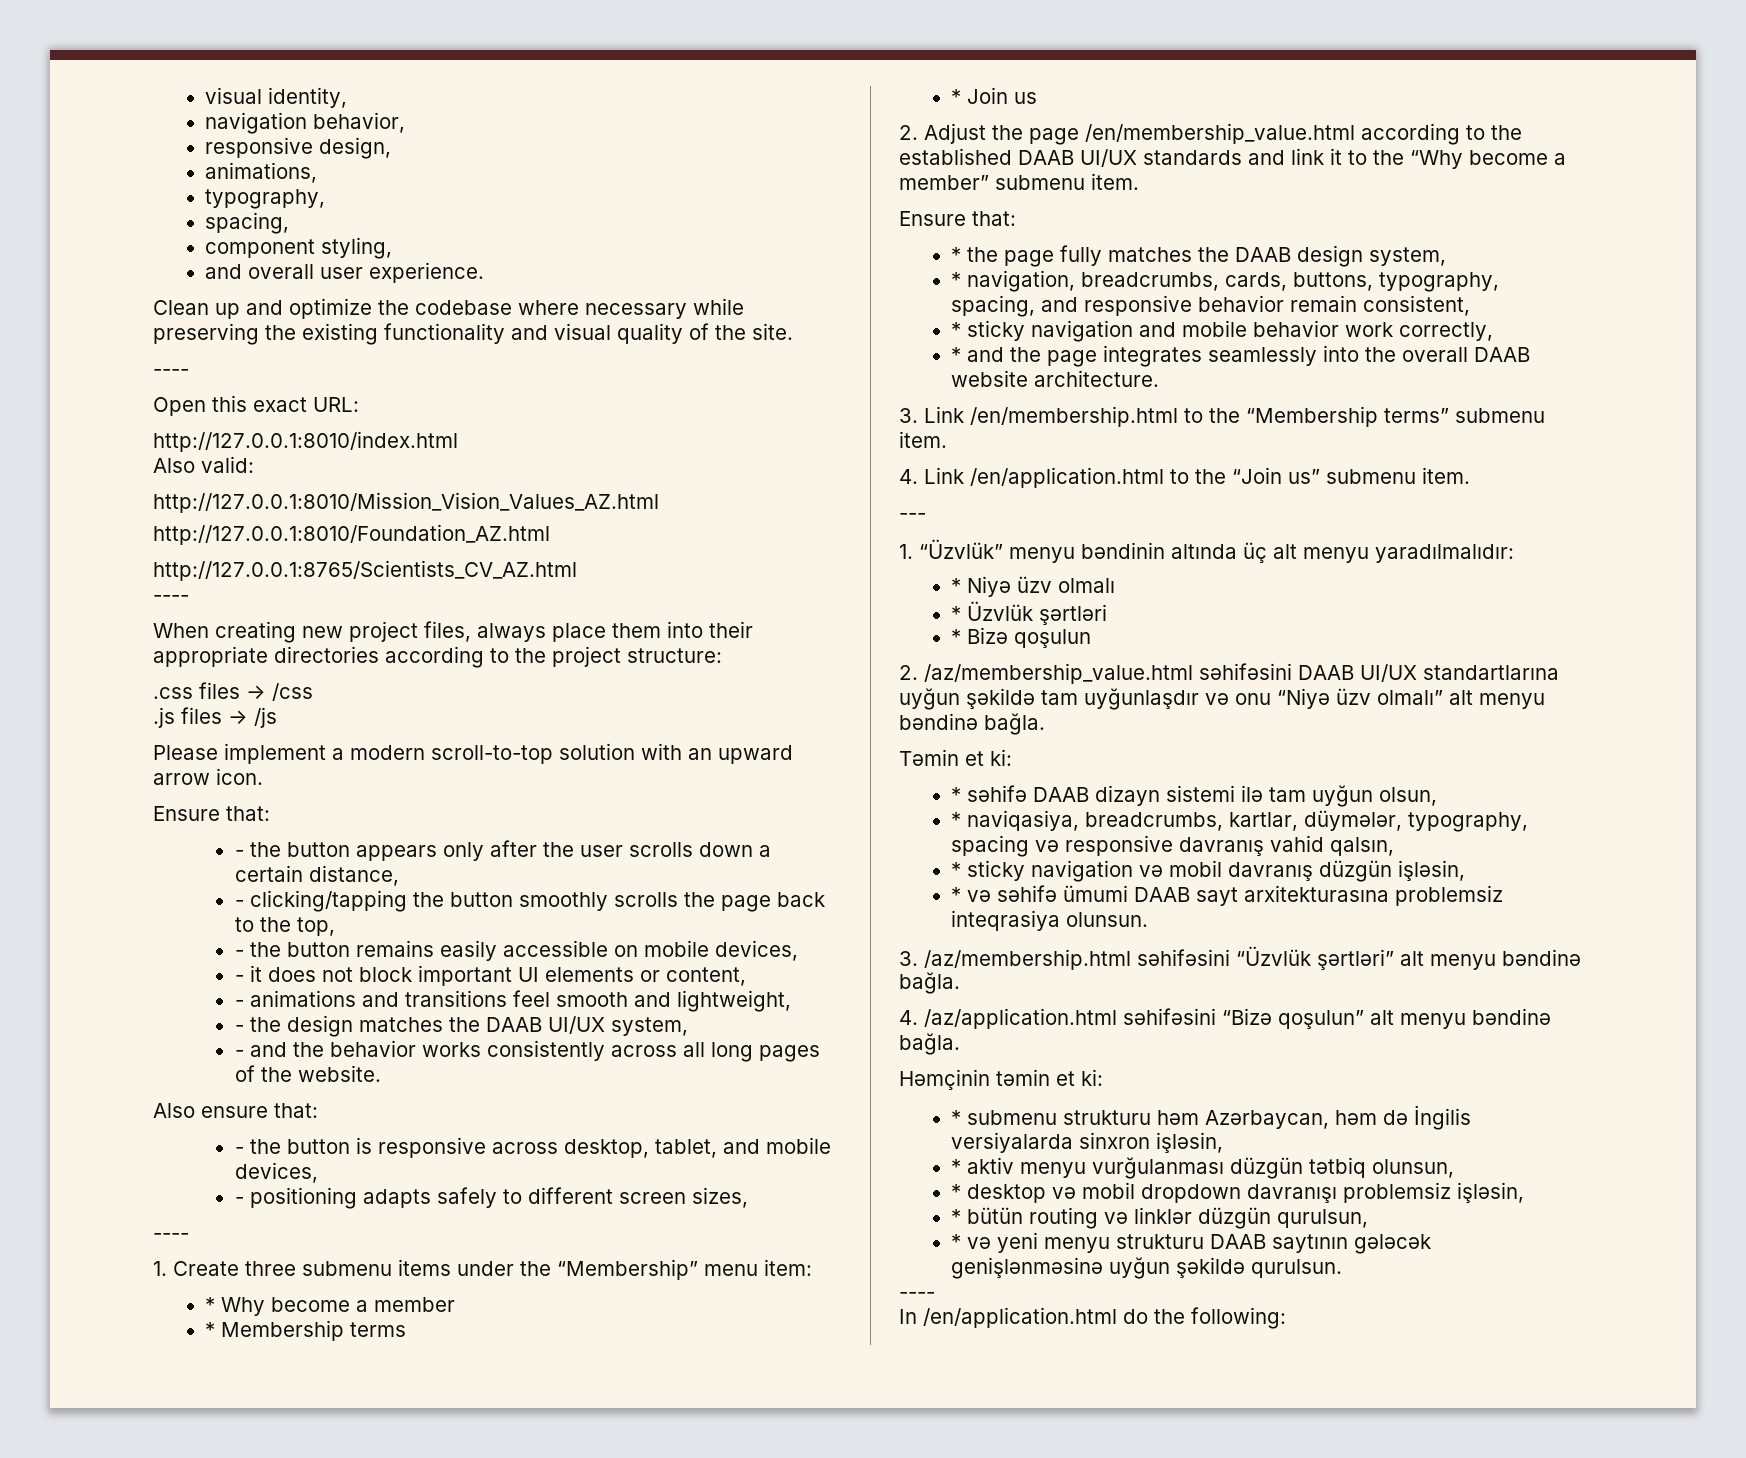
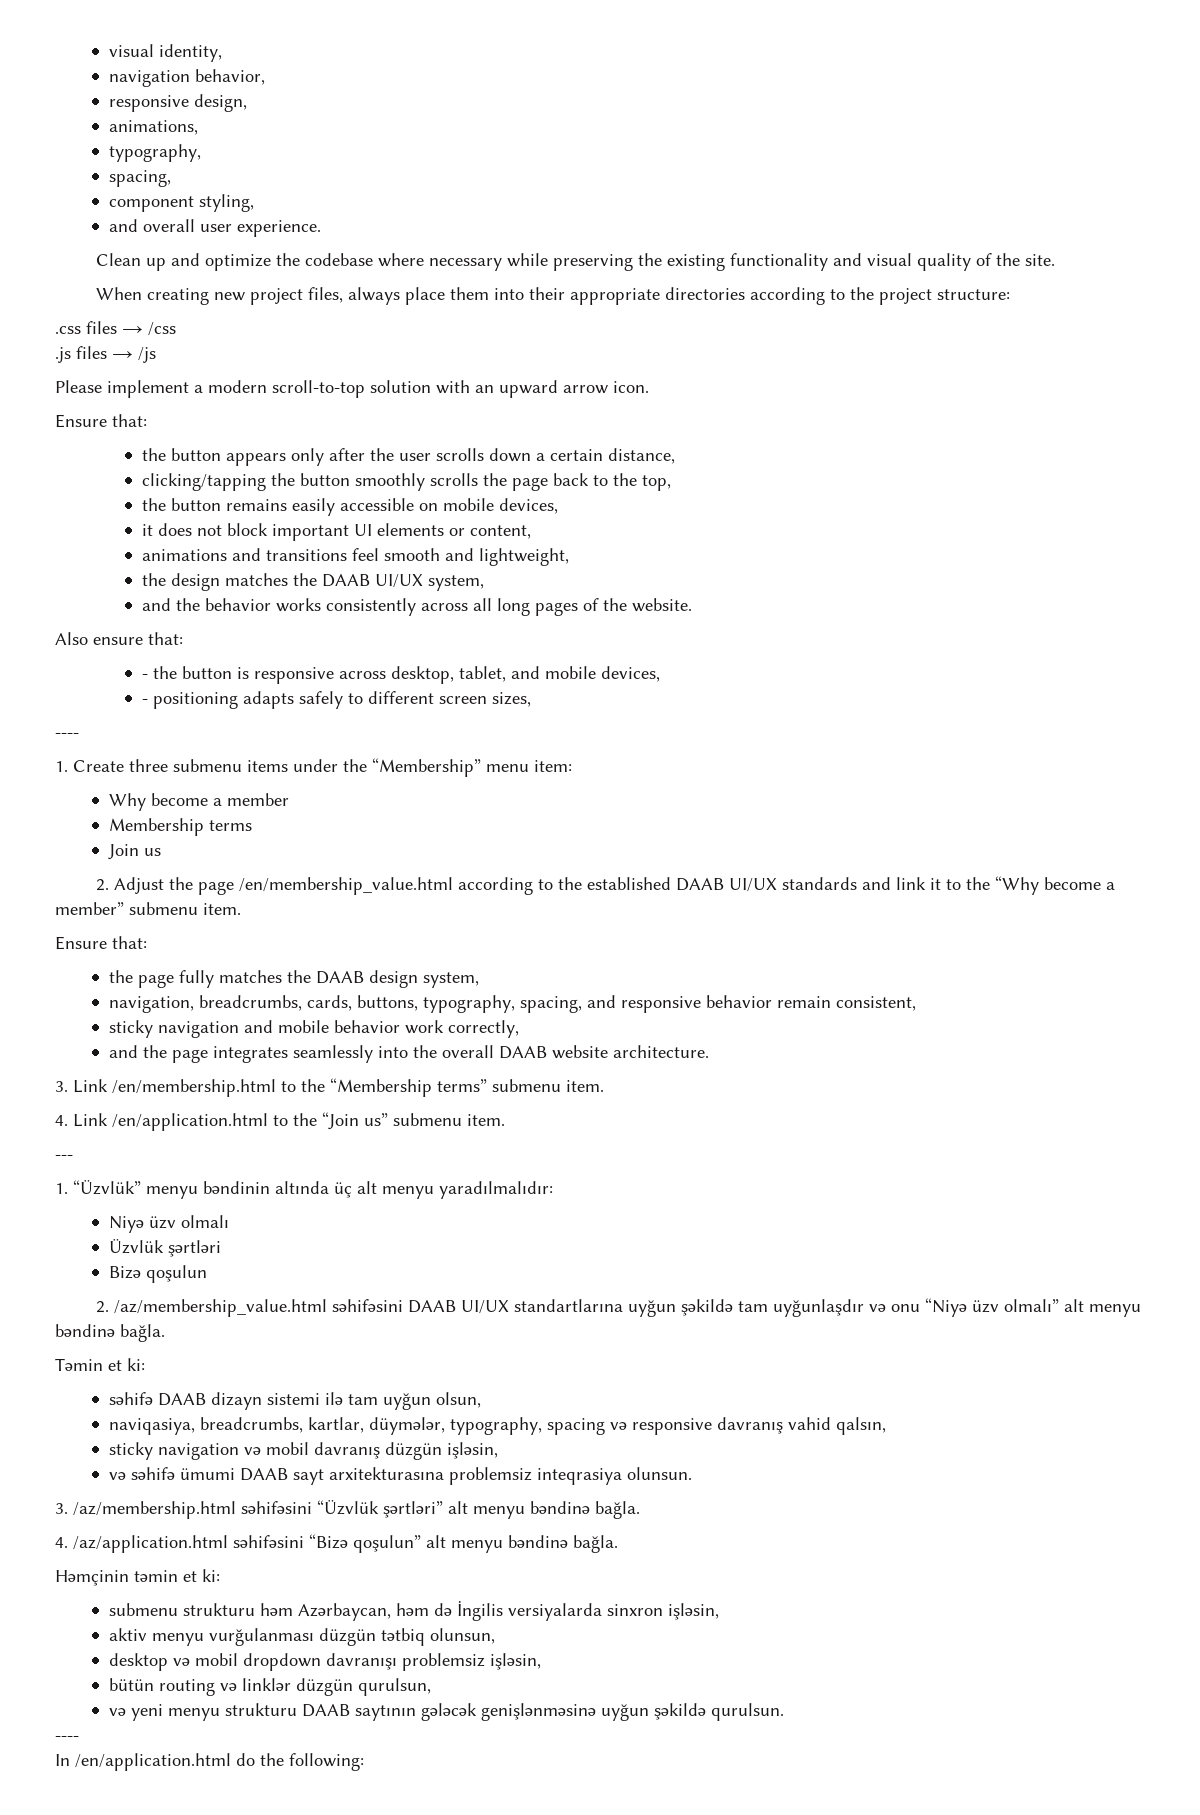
  Clean up and optimize the codebase where necessary while preserving the existing functionality and visual quality of the site.
- ----
- Open this exact URL:
- http://127.0.0.1:8010/index.html
- Also valid:
- http://127.0.0.1:8010/Mission_Vision_Values_AZ.html
- http://127.0.0.1:8010/Foundation_AZ.html
- http://127.0.0.1:8765/Scientists_CV_AZ.html
- ----
- - the button appears only after the user scrolls down a certain distance,
+ the button appears only after the user scrolls down a certain distance,
- - clicking/tapping the button smoothly scrolls the page back to the top,
+ clicking/tapping the button smoothly scrolls the page back to the top,
- - the button remains easily accessible on mobile devices,
+ the button remains easily accessible on mobile devices,
- - it does not block important UI elements or content,
+ it does not block important UI elements or content,
- - animations and transitions feel smooth and lightweight,
+ animations and transitions feel smooth and lightweight,
- - the design matches the DAAB UI/UX system,
+ the design matches the DAAB UI/UX system,
- - and the behavior works consistently across all long pages of the website.
+ and the behavior works consistently across all long pages of the website.
- * Why become a member
+ Why become a member
- * Membership terms
+ Membership terms
- * Join us
+ Join us
- * the page fully matches the DAAB design system,
+ the page fully matches the DAAB design system,
- * navigation, breadcrumbs, cards, buttons, typography, spacing, and responsive behavior remain consistent,
+ navigation, breadcrumbs, cards, buttons, typography, spacing, and responsive behavior remain consistent,
- * sticky navigation and mobile behavior work correctly,
+ sticky navigation and mobile behavior work correctly,
- * and the page integrates seamlessly into the overall DAAB website architecture.
+ and the page integrates seamlessly into the overall DAAB website architecture.
- * Niyə üzv olmalı
+ Niyə üzv olmalı
- * Üzvlük şərtləri
+ Üzvlük şərtləri
- * Bizə qoşulun
+ Bizə qoşulun
- * səhifə DAAB dizayn sistemi ilə tam uyğun olsun,
+ səhifə DAAB dizayn sistemi ilə tam uyğun olsun,
- * naviqasiya, breadcrumbs, kartlar, düymələr, typography, spacing və responsive davranış vahid qalsın,
+ naviqasiya, breadcrumbs, kartlar, düymələr, typography, spacing və responsive davranış vahid qalsın,
- * sticky navigation və mobil davranış düzgün işləsin,
+ sticky navigation və mobil davranış düzgün işləsin,
- * və səhifə ümumi DAAB sayt arxitekturasına problemsiz inteqrasiya olunsun.
+ və səhifə ümumi DAAB sayt arxitekturasına problemsiz inteqrasiya olunsun.
- * submenu strukturu həm Azərbaycan, həm də İngilis versiyalarda sinxron işləsin,
+ submenu strukturu həm Azərbaycan, həm də İngilis versiyalarda sinxron işləsin,
- * aktiv menyu vurğulanması düzgün tətbiq olunsun,
+ aktiv menyu vurğulanması düzgün tətbiq olunsun,
- * desktop və mobil dropdown davranışı problemsiz işləsin,
+ desktop və mobil dropdown davranışı problemsiz işləsin,
- * bütün routing və linklər düzgün qurulsun,
+ bütün routing və linklər düzgün qurulsun,
- * və yeni menyu strukturu DAAB saytının gələcək genişlənməsinə uyğun şəkildə qurulsun.
+ və yeni menyu strukturu DAAB saytının gələcək genişlənməsinə uyğun şəkildə qurulsun.

